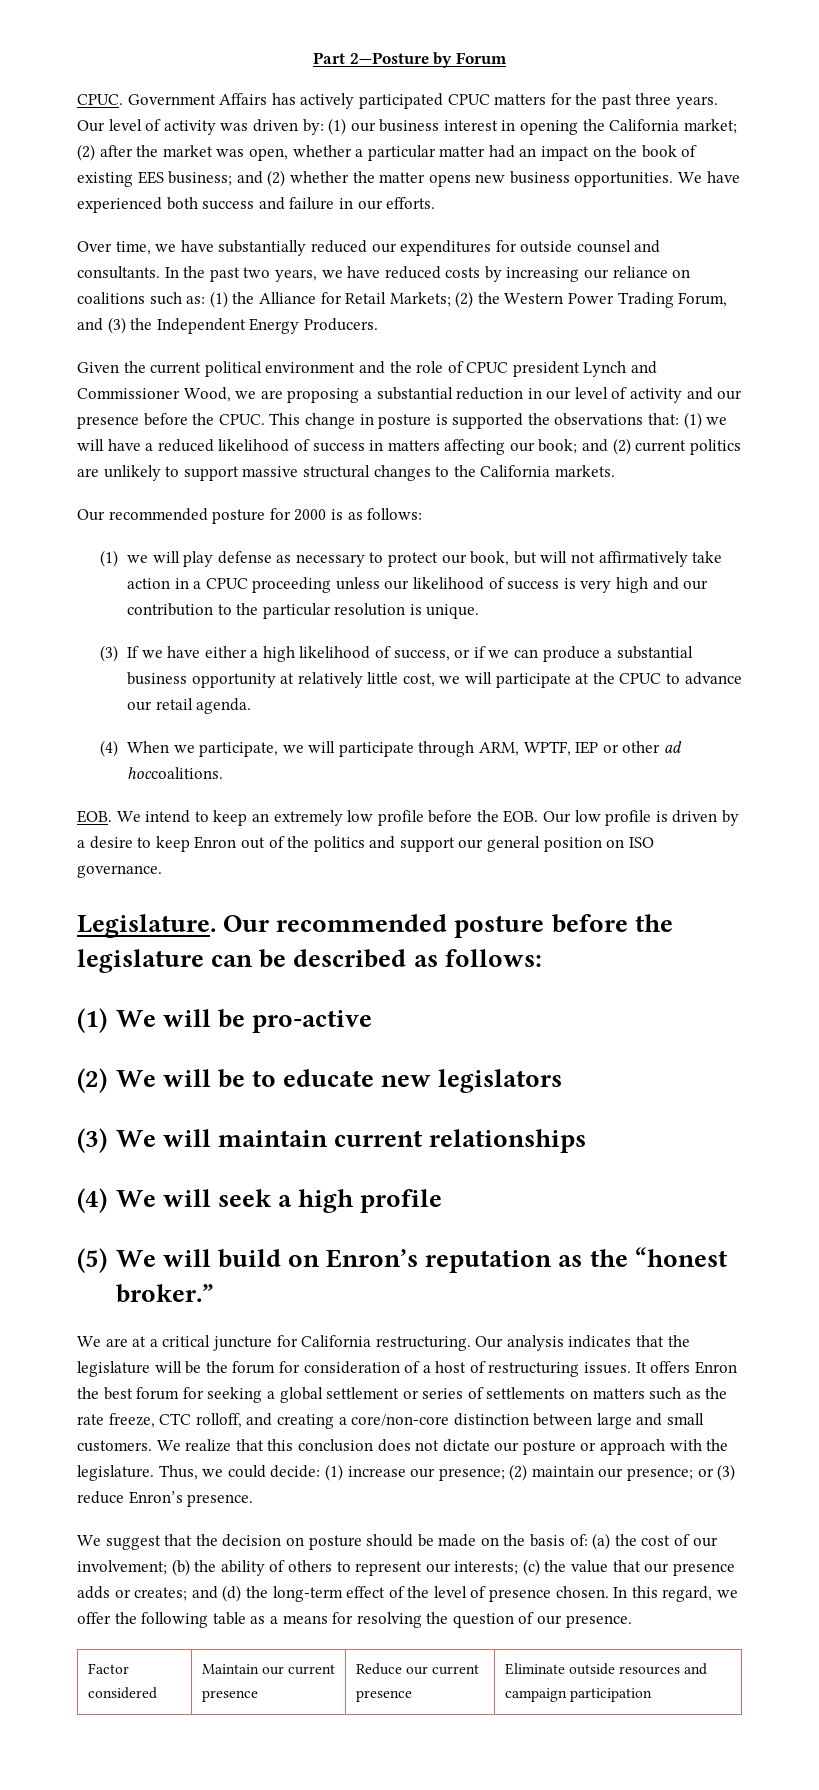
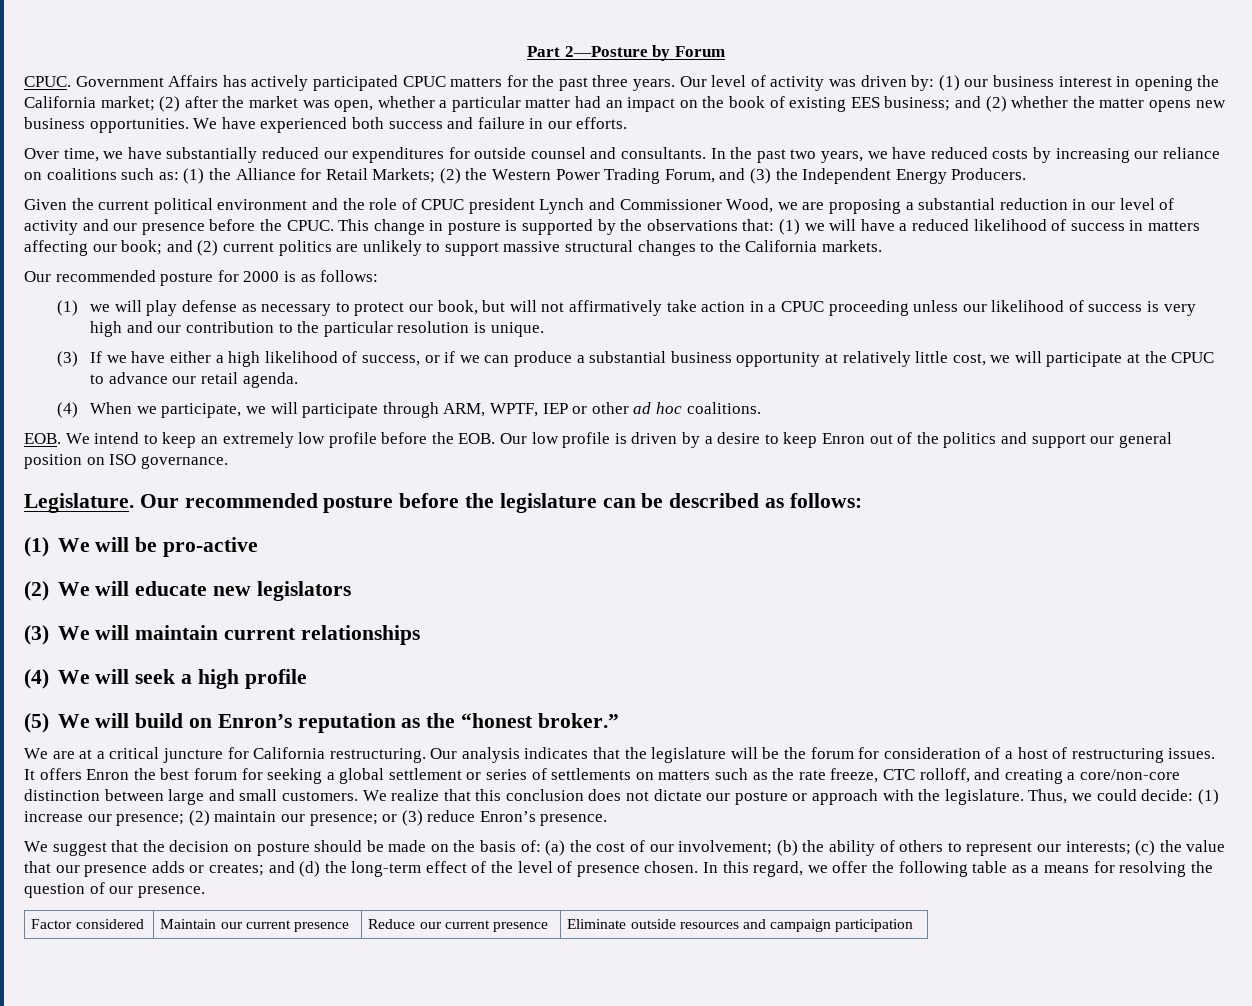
- This change in posture is supported the observations that: (1) we will have a reduced likelihood of success in matters affecting our book; and (2) current politics are unlikely to support massive structural changes to the California markets.
+ This change in posture is supported by the observations that: (1) we will have a reduced likelihood of success in matters affecting our book; and (2) current politics are unlikely to support massive structural changes to the California markets.
- (4) When we participate, we will participate through ARM, WPTF, IEP or other ad hoccoalitions.
+ (4) When we participate, we will participate through ARM, WPTF, IEP or other ad hoc coalitions.
- (2) We will be to educate new legislators
+ (2) We will educate new legislators

